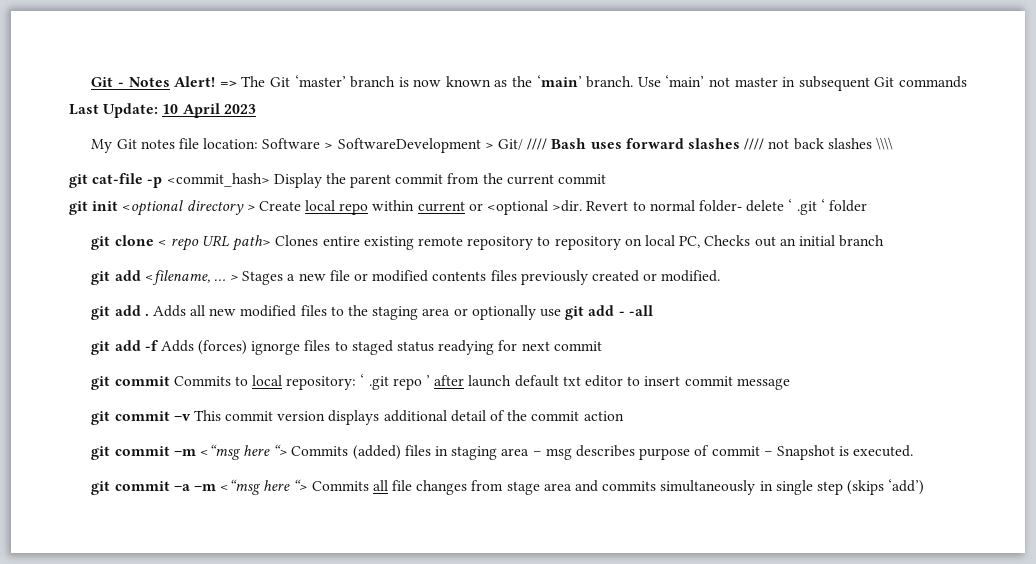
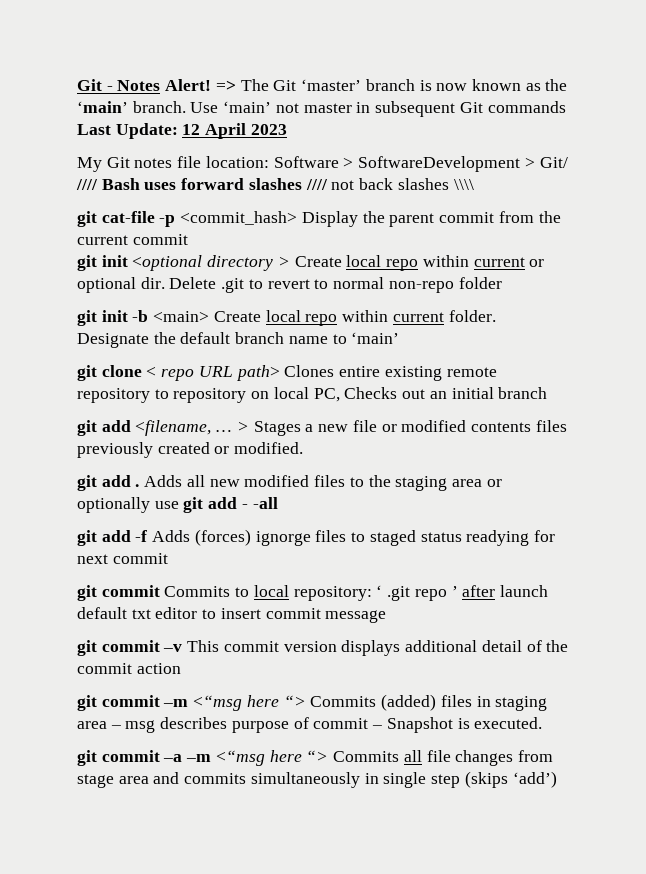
- Use ‘main’ not master in subsequent Git commands Last Update: 10 April 2023
+ Use ‘main’ not master in subsequent Git commands Last Update: 12 April 2023
- git init <optional directory > Create local repo within current or <optional >dir. Revert to normal folder- delete ‘ .git ‘ folder
+ git init <optional directory > Create local repo within current or optional dir. Delete .git to revert to normal non-repo folder
+ git init -b <main> Create local repo within current folder. Designate the default branch name to ‘main’

